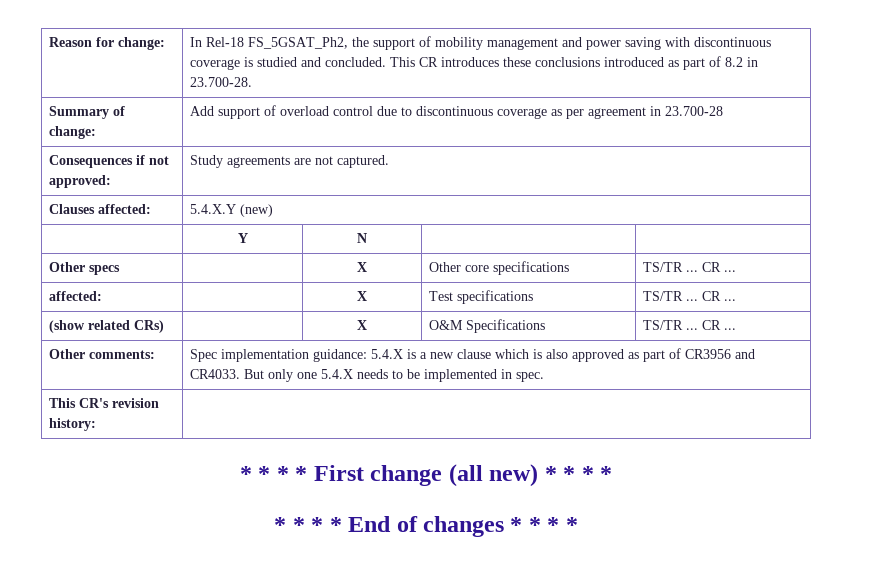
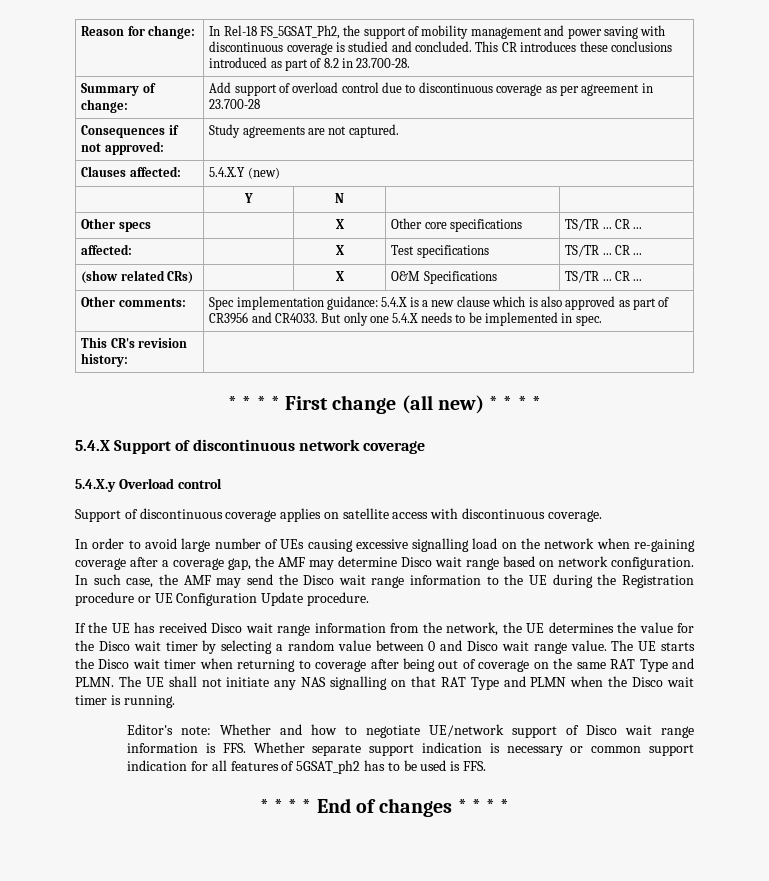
+ 5.4.X Support of discontinuous network coverage
+ 5.4.X.y Overload control
+ Support of discontinuous coverage applies on satellite access with discontinuous coverage.
+ In order to avoid large number of UEs causing excessive signalling load on the network when re-gaining coverage after a coverage gap, the AMF may determine Disco wait range based on network configuration. In such case, the AMF may send the Disco wait range information to the UE during the Registration procedure or UE Configuration Update procedure.
+ If the UE has received Disco wait range information from the network, the UE determines the value for the Disco wait timer by selecting a random value between 0 and Disco wait range value. The UE starts the Disco wait timer when returning to coverage after being out of coverage on the same RAT Type and PLMN. The UE shall not initiate any NAS signalling on that RAT Type and PLMN when the Disco wait timer is running.
+ Editor's note: Whether and how to negotiate UE/network support of Disco wait range information is FFS. Whether separate support indication is necessary or common support indication for all features of 5GSAT_ph2 has to be used is FFS.

